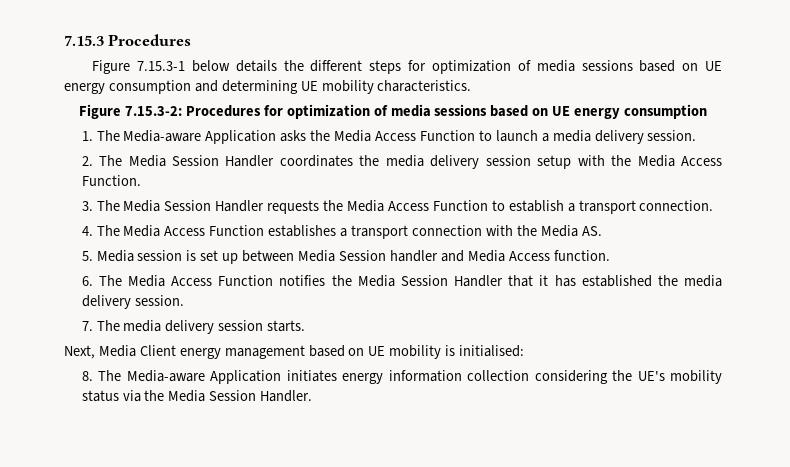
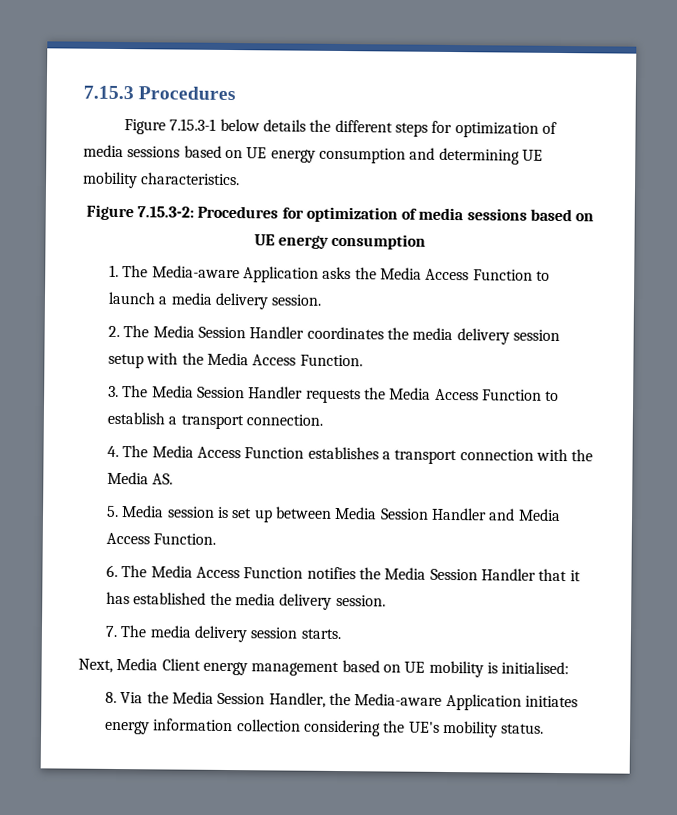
- 5. Media session is set up between Media Session handler and Media Access function.
+ 5. Media session is set up between Media Session Handler and Media Access Function.
- 8. The Media-aware Application initiates energy information collection considering the UE's mobility status via the Media Session Handler.
+ 8. Via the Media Session Handler, the Media-aware Application initiates energy information collection considering the UE's mobility status.

